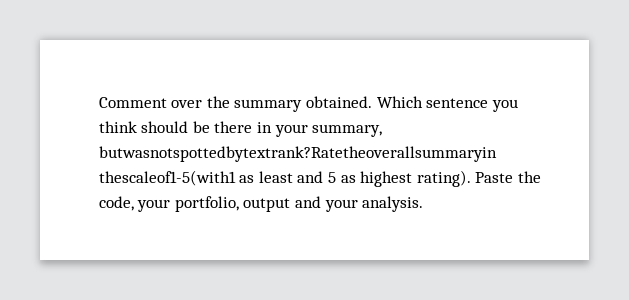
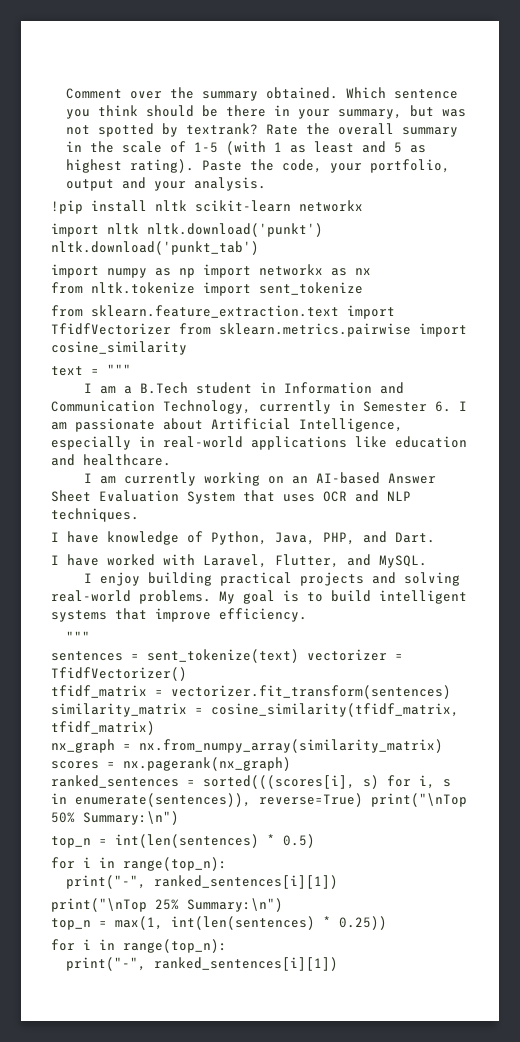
- Which sentence you think should be there in your summary, butwasnotspottedbytextrank?Ratetheoverallsummaryin thescaleof1-5(with1 as least and 5 as highest rating).
+ Which sentence you think should be there in your summary, but was not spotted by textrank? Rate the overall summary in the scale of 1-5 (with 1 as least and 5 as highest rating).
+ !pip install nltk scikit-learn networkx
+ import nltk nltk.download('punkt') nltk.download('punkt_tab')
+ import numpy as np import networkx as nx
+ from nltk.tokenize import sent_tokenize
+ from sklearn.feature_extraction.text import TfidfVectorizer from sklearn.metrics.pairwise import cosine_similarity
+ text = """
+ I am a B.Tech student in Information and Communication Technology, currently in Semester 6. I am passionate about Artificial Intelligence, especially in real-world applications like education and healthcare.
+ I am currently working on an AI-based Answer Sheet Evaluation System that uses OCR and NLP techniques.
+ I have knowledge of Python, Java, PHP, and Dart.
+ I have worked with Laravel, Flutter, and MySQL.
+ I enjoy building practical projects and solving real-world problems. My goal is to build intelligent systems that improve efficiency.
+ """
+ sentences = sent_tokenize(text) vectorizer = TfidfVectorizer()
+ tfidf_matrix = vectorizer.fit_transform(sentences) similarity_matrix = cosine_similarity(tfidf_matrix, tfidf_matrix)
+ nx_graph = nx.from_numpy_array(similarity_matrix) scores = nx.pagerank(nx_graph)
+ ranked_sentences = sorted(((scores[i], s) for i, s in enumerate(sentences)), reverse=True) print("\nTop 50% Summary:\n")
+ top_n = int(len(sentences) * 0.5)
+ for i in range(top_n):
+ print("-", ranked_sentences[i][1])
+ print("\nTop 25% Summary:\n")
+ top_n = max(1, int(len(sentences) * 0.25))
+ for i in range(top_n):
+ print("-", ranked_sentences[i][1])

